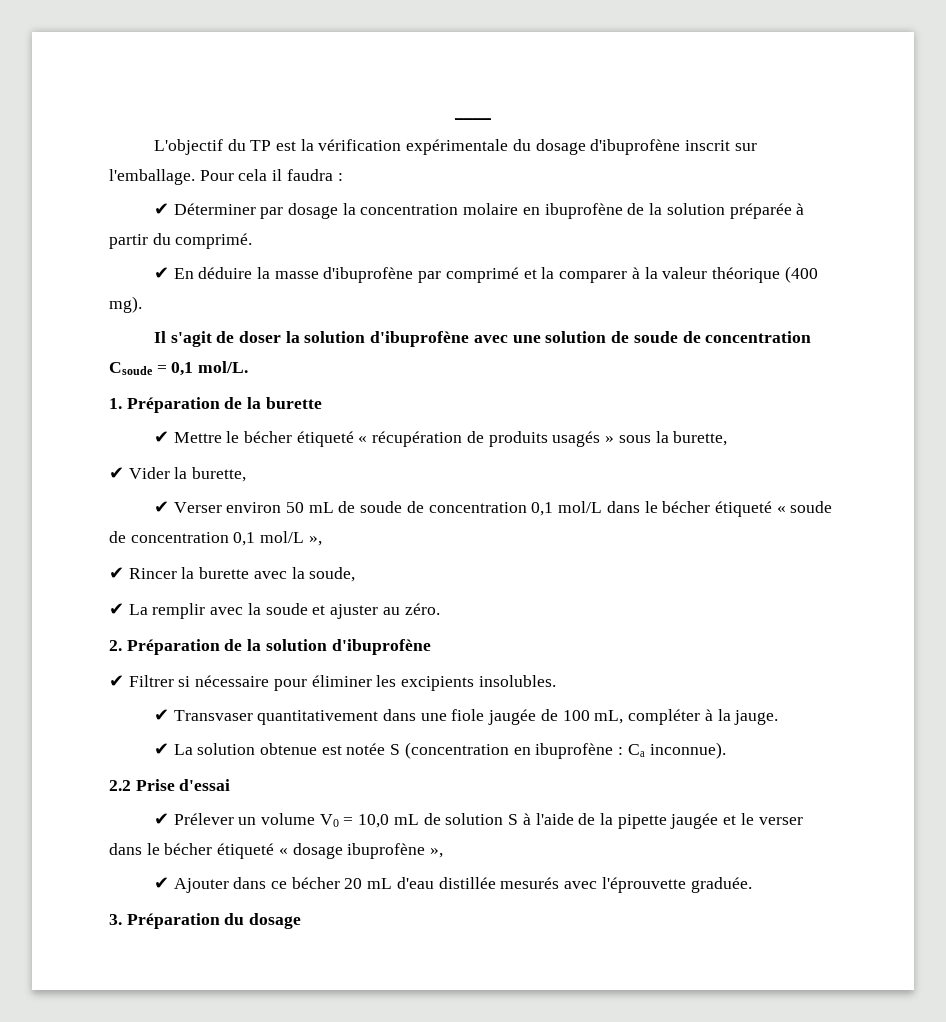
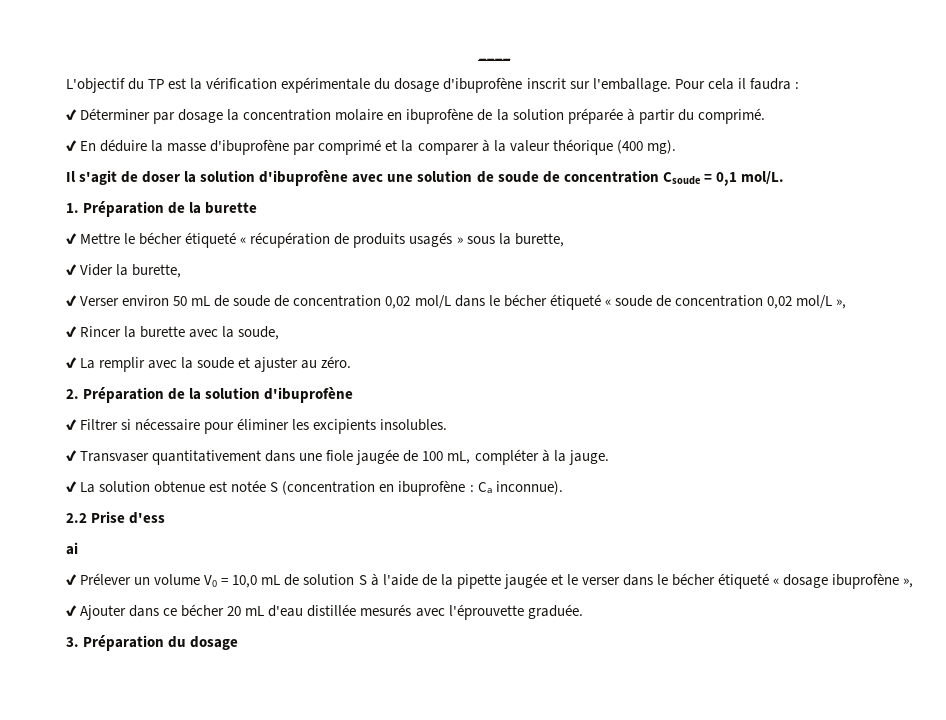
- ✔ Verser environ 50 mL de soude de concentration 0,1 mol/L dans le bécher étiqueté « soude de concentration 0,1 mol/L »,
+ ✔ Verser environ 50 mL de soude de concentration 0,02 mol/L dans le bécher étiqueté « soude de concentration 0,02 mol/L »,
- 2.2 Prise d'essai
+ 2.2 Prise d'ess
+ ai

